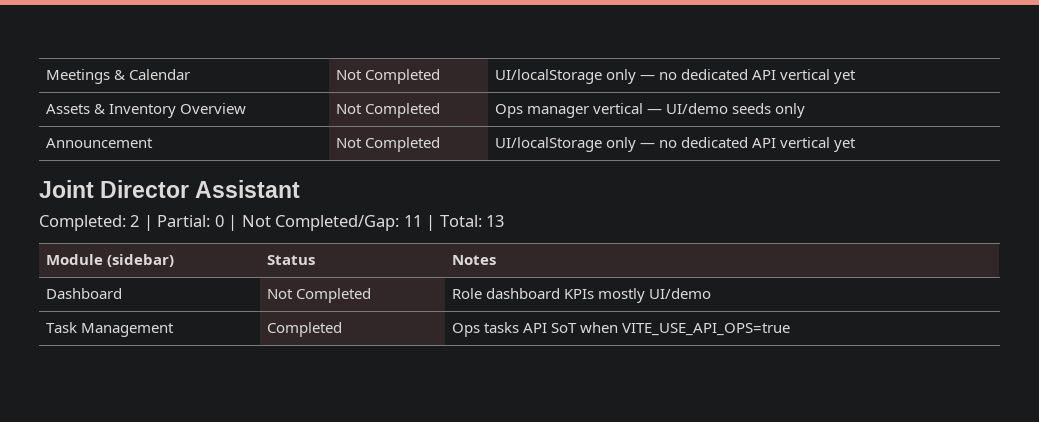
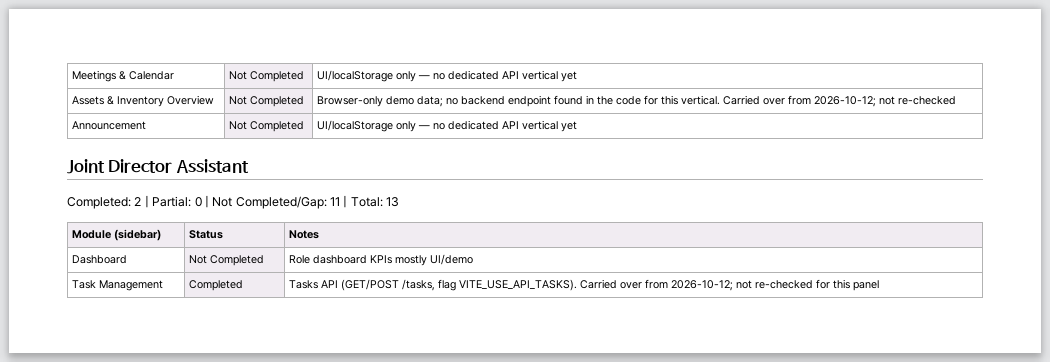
- Assets & Inventory Overview | Not Completed | Ops manager vertical — UI/demo seeds only
+ Assets & Inventory Overview | Not Completed | Browser-only demo data; no backend endpoint found in the code for this vertical. Carried over from 2026-10-12; not re-checked
- Task Management | Completed | Ops tasks API SoT when VITE_USE_API_OPS=true
+ Task Management | Completed | Tasks API (GET/POST /tasks, flag VITE_USE_API_TASKS). Carried over from 2026-10-12; not re-checked for this panel

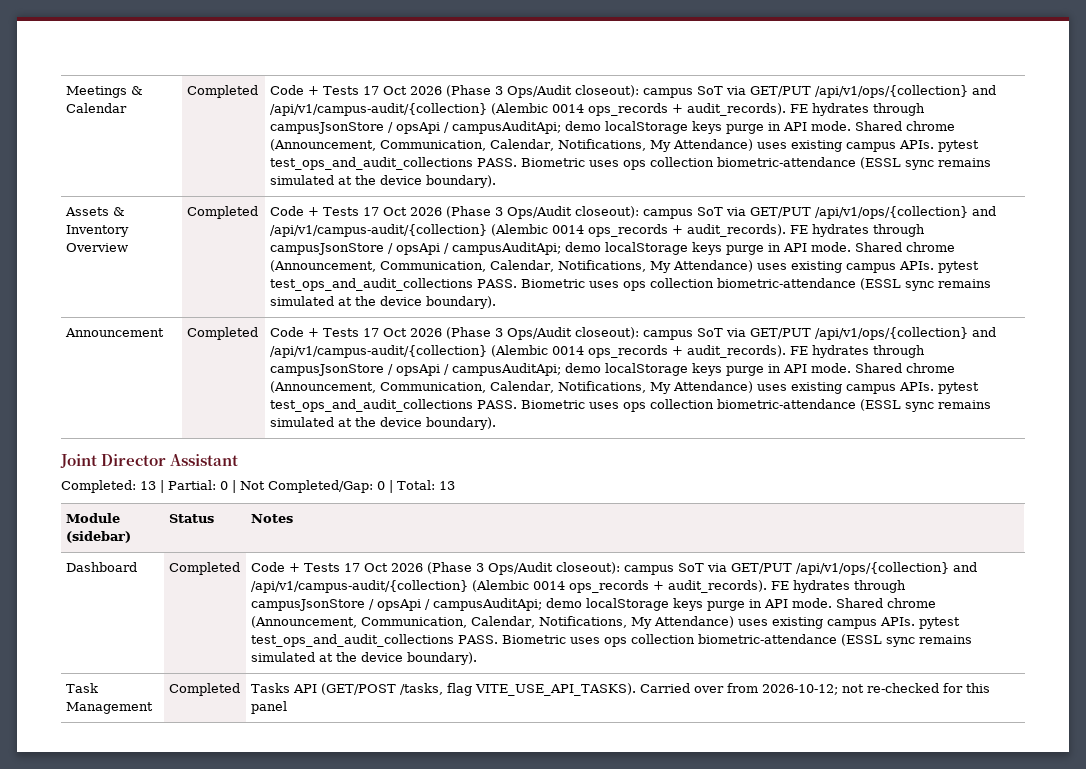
- Meetings & Calendar | Not Completed | UI/localStorage only — no dedicated API vertical yet
+ Meetings & Calendar | Completed | Code + Tests 17 Oct 2026 (Phase 3 Ops/Audit closeout): campus SoT via GET/PUT /api/v1/ops/{collection} and /api/v1/campus-audit/{collection} (Alembic 0014 ops_records + audit_records). FE hydrates through campusJsonStore / opsApi / campusAuditApi; demo localStorage keys purge in API mode. Shared chrome (Announcement, Communication, Calendar, Notifications, My Attendance) uses existing campus APIs. pytest test_ops_and_audit_collections PASS. Biometric uses ops collection biometric-attendance (ESSL sync remains simulated at the device boundary).
- Assets & Inventory Overview | Not Completed | Browser-only demo data; no backend endpoint found in the code for this vertical. Carried over from 2026-10-12; not re-checked
+ Assets & Inventory Overview | Completed | Code + Tests 17 Oct 2026 (Phase 3 Ops/Audit closeout): campus SoT via GET/PUT /api/v1/ops/{collection} and /api/v1/campus-audit/{collection} (Alembic 0014 ops_records + audit_records). FE hydrates through campusJsonStore / opsApi / campusAuditApi; demo localStorage keys purge in API mode. Shared chrome (Announcement, Communication, Calendar, Notifications, My Attendance) uses existing campus APIs. pytest test_ops_and_audit_collections PASS. Biometric uses ops collection biometric-attendance (ESSL sync remains simulated at the device boundary).
- Announcement | Not Completed | UI/localStorage only — no dedicated API vertical yet
+ Announcement | Completed | Code + Tests 17 Oct 2026 (Phase 3 Ops/Audit closeout): campus SoT via GET/PUT /api/v1/ops/{collection} and /api/v1/campus-audit/{collection} (Alembic 0014 ops_records + audit_records). FE hydrates through campusJsonStore / opsApi / campusAuditApi; demo localStorage keys purge in API mode. Shared chrome (Announcement, Communication, Calendar, Notifications, My Attendance) uses existing campus APIs. pytest test_ops_and_audit_collections PASS. Biometric uses ops collection biometric-attendance (ESSL sync remains simulated at the device boundary).
- Completed: 2 | Partial: 0 | Not Completed/Gap: 11 | Total: 13
+ Completed: 13 | Partial: 0 | Not Completed/Gap: 0 | Total: 13
- Dashboard | Not Completed | Role dashboard KPIs mostly UI/demo
+ Dashboard | Completed | Code + Tests 17 Oct 2026 (Phase 3 Ops/Audit closeout): campus SoT via GET/PUT /api/v1/ops/{collection} and /api/v1/campus-audit/{collection} (Alembic 0014 ops_records + audit_records). FE hydrates through campusJsonStore / opsApi / campusAuditApi; demo localStorage keys purge in API mode. Shared chrome (Announcement, Communication, Calendar, Notifications, My Attendance) uses existing campus APIs. pytest test_ops_and_audit_collections PASS. Biometric uses ops collection biometric-attendance (ESSL sync remains simulated at the device boundary).

